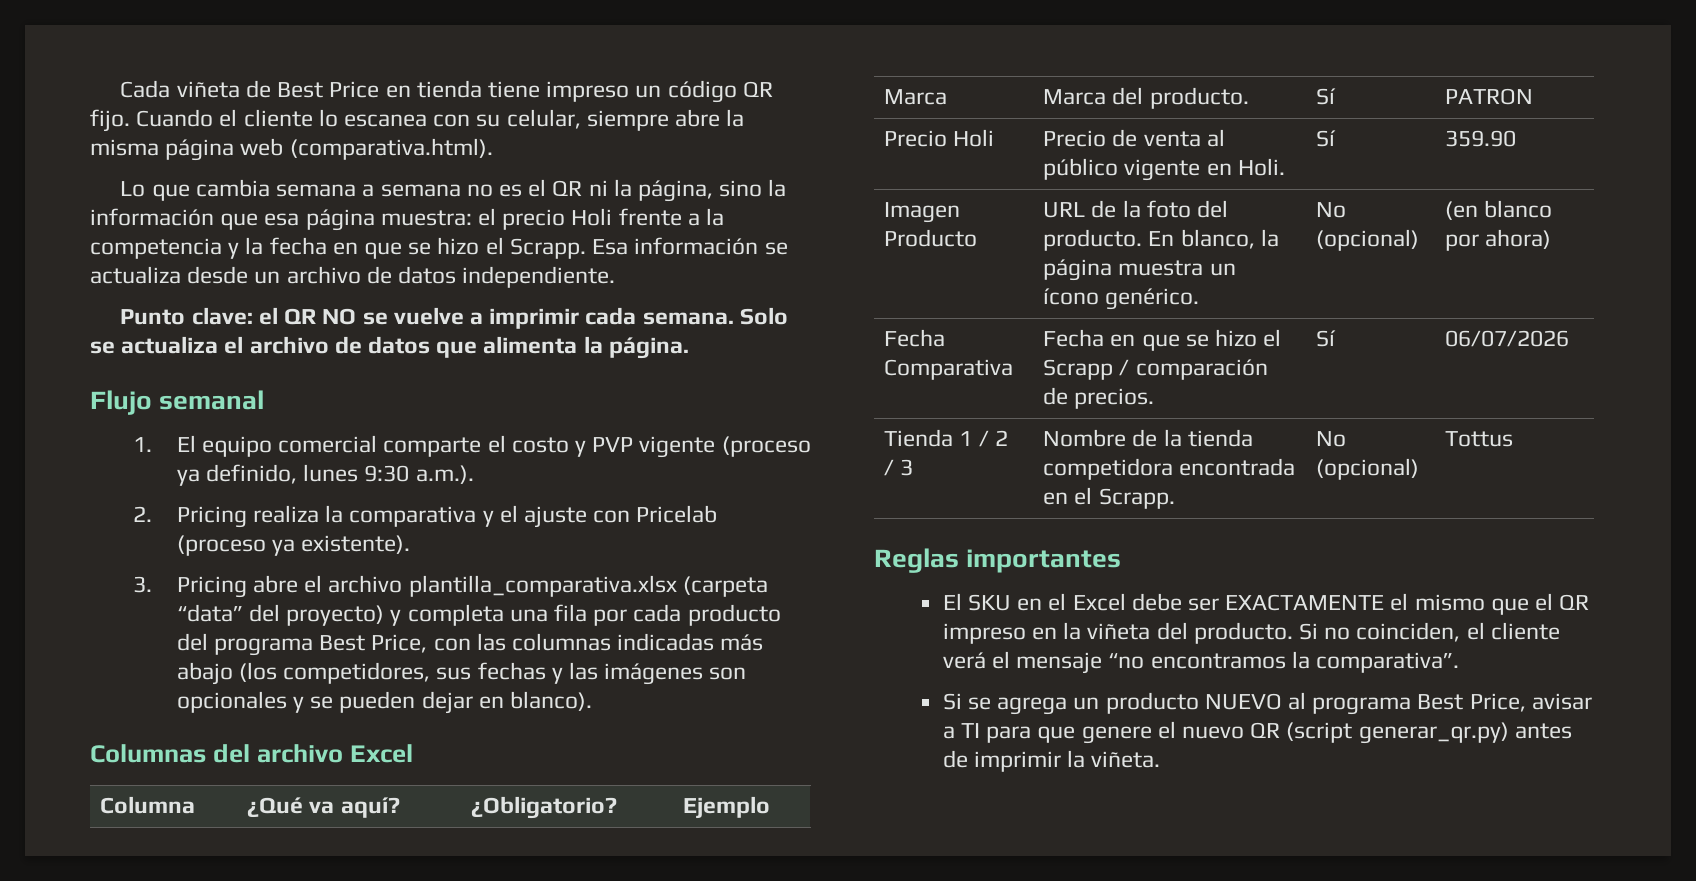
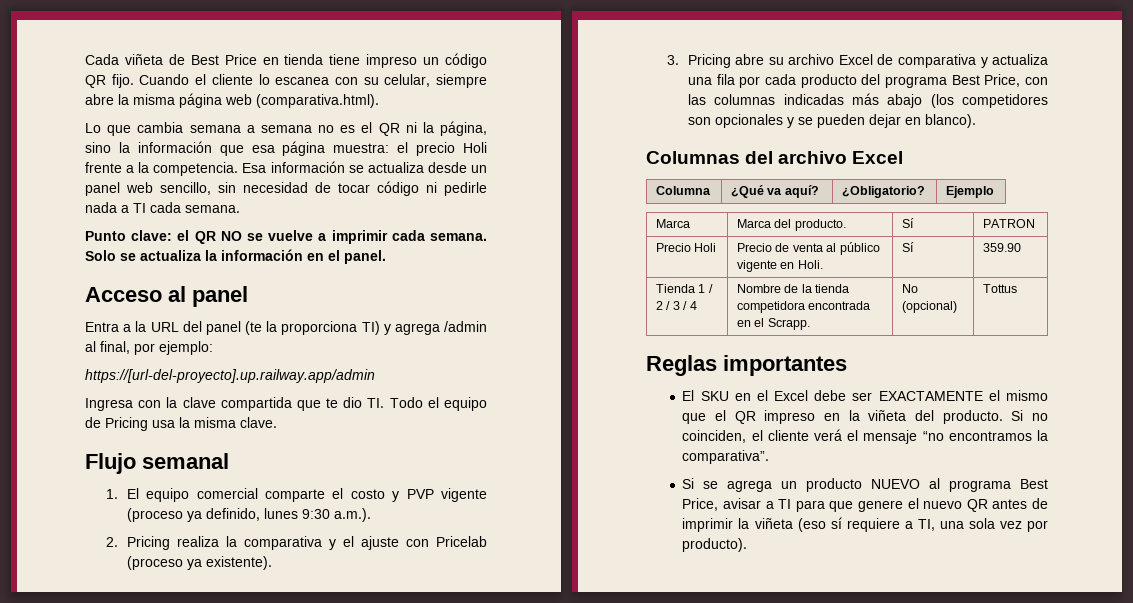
- Lo que cambia semana a semana no es el QR ni la página, sino la información que esa página muestra: el precio Holi frente a la competencia y la fecha en que se hizo el Scrapp.
+ Lo que cambia semana a semana no es el QR ni la página, sino la información que esa página muestra: el precio Holi frente a la competencia.
- Esa información se actualiza desde un archivo de datos independiente.
+ Esa información se actualiza desde un panel web sencillo, sin necesidad de tocar código ni pedirle nada a TI cada semana.
- Solo se actualiza el archivo de datos que alimenta la página.
+ Solo se actualiza la información en el panel.
+ Acceso al panel
+ Entra a la URL del panel (te la proporciona TI) y agrega /admin al final, por ejemplo:
+ https://[url-del-proyecto].up.railway.app/admin
+ Ingresa con la clave compartida que te dio TI. Todo el equipo de Pricing usa la misma clave.
- 3. Pricing abre el archivo plantilla_comparativa.xlsx (carpeta “data” del proyecto) y completa una fila por cada producto del programa Best Price, con las columnas indicadas más abajo (los competidores, sus fechas y las imágenes son opcionales y se pueden dejar en blanco).
+ 3. Pricing abre su archivo Excel de comparativa y actualiza una fila por cada producto del programa Best Price, con las columnas indicadas más abajo (los competidores son opcionales y se pueden dejar en blanco).
- Imagen Producto | URL de la foto del producto. En blanco, la página muestra un ícono genérico. | No (opcional) | (en blanco por ahora)
- Fecha Comparativa | Fecha en que se hizo el Scrapp / comparación de precios. | Sí | 06/07/2026
- Tienda 1 / 2 / 3 | Nombre de la tienda competidora encontrada en el Scrapp. | No (opcional) | Tottus
+ Tienda 1 / 2 / 3 / 4 | Nombre de la tienda competidora encontrada en el Scrapp. | No (opcional) | Tottus
- Si se agrega un producto NUEVO al programa Best Price, avisar a TI para que genere el nuevo QR (script generar_qr.py) antes de imprimir la viñeta.
+ Si se agrega un producto NUEVO al programa Best Price, avisar a TI para que genere el nuevo QR antes de imprimir la viñeta (eso sí requiere a TI, una sola vez por producto).

